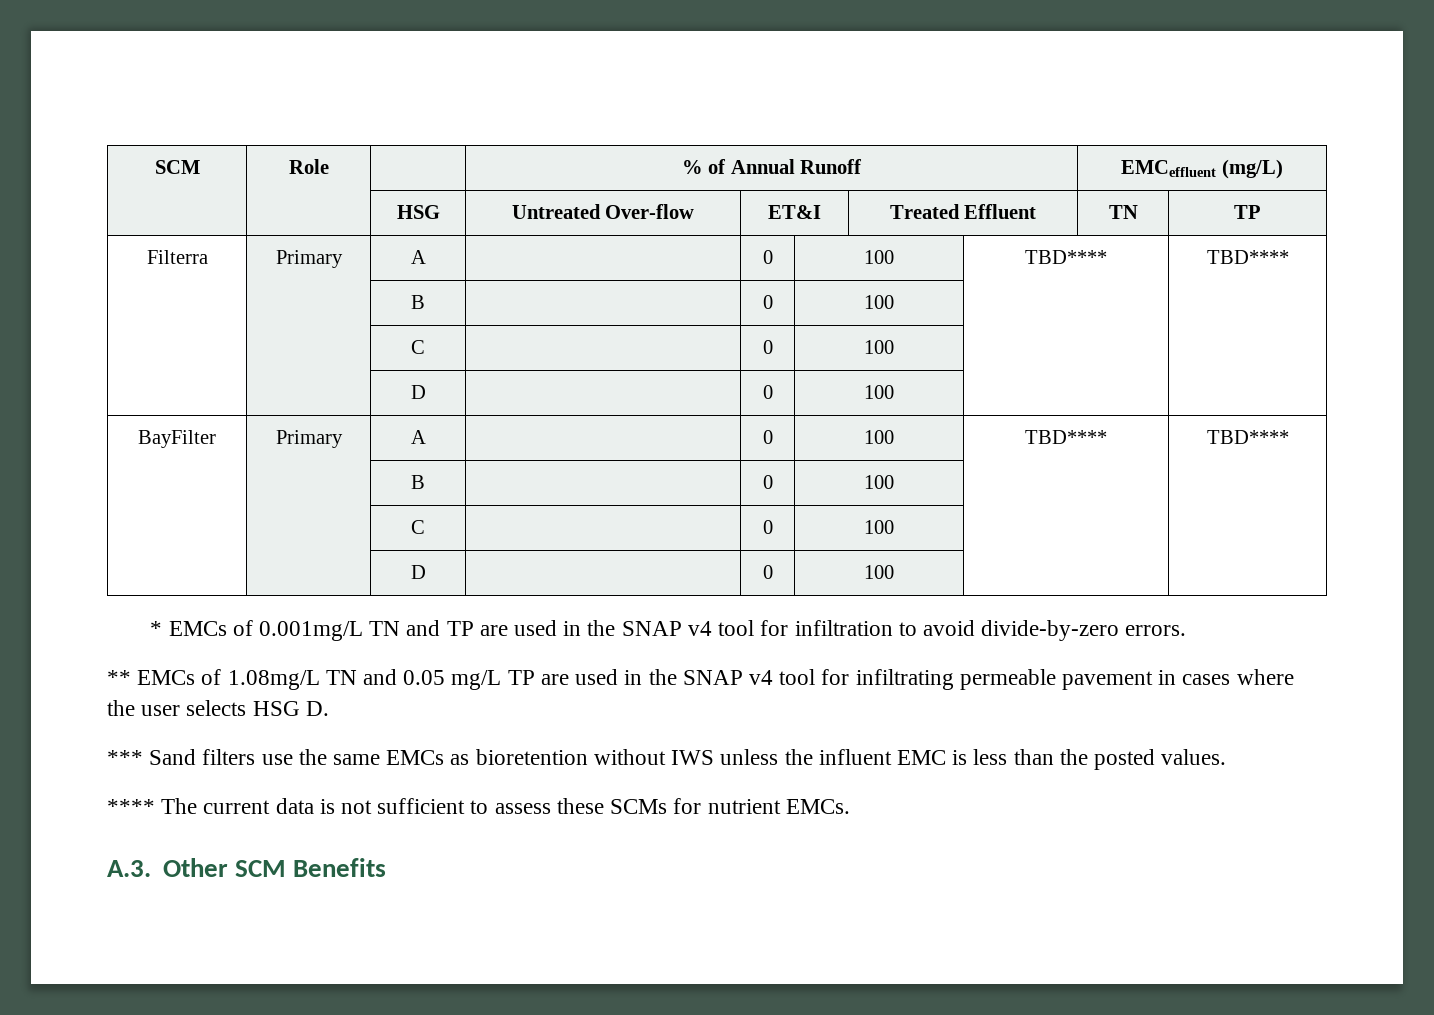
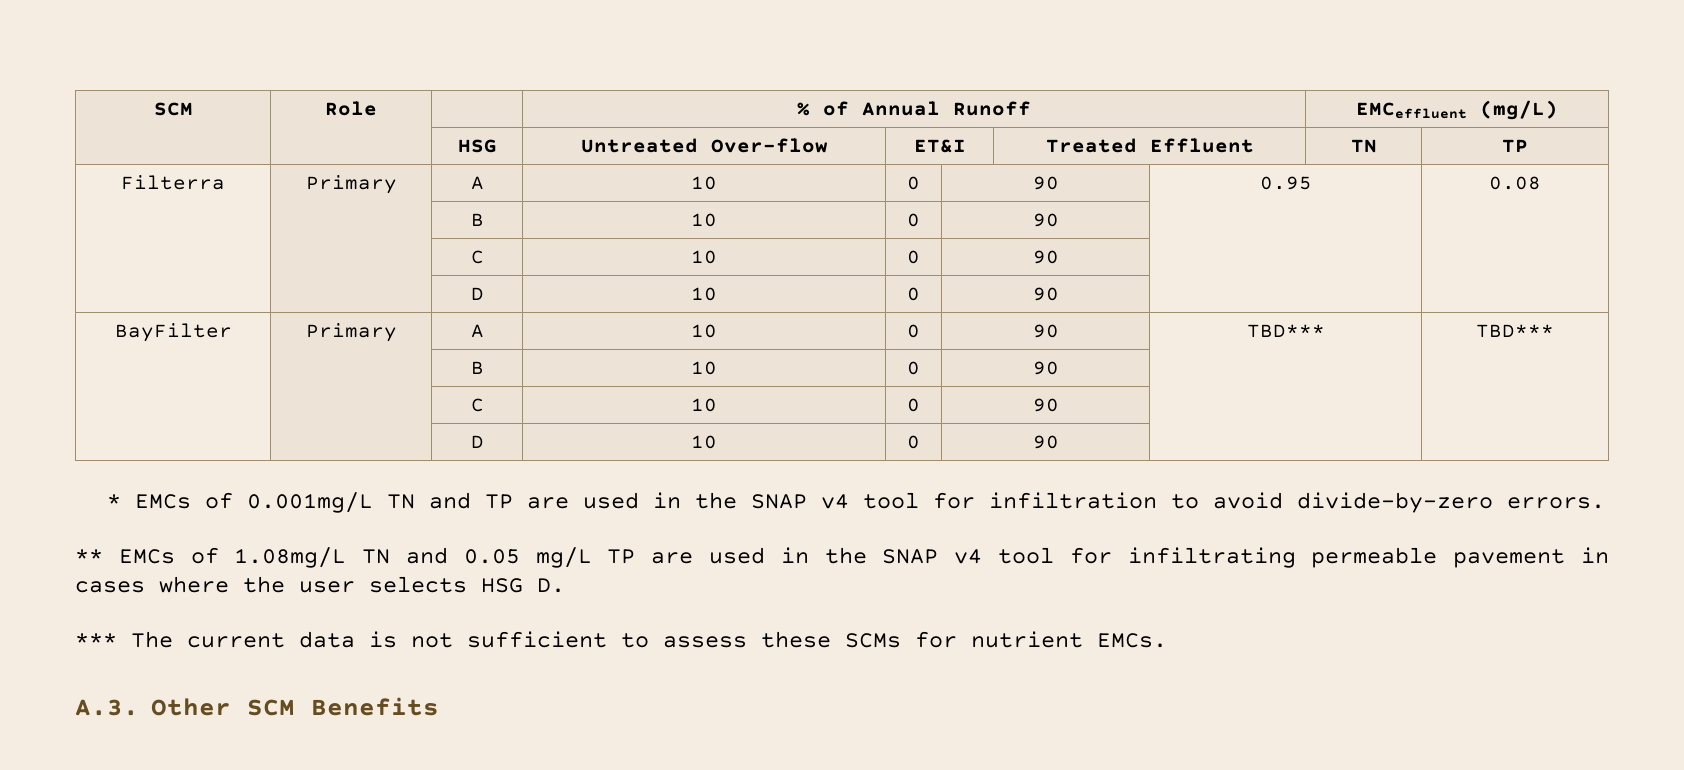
- Filterra | Primary | A | | 0 | 100 | TBD**** | TBD****
- | | B | | 0 | 100 | |
- | | C | | 0 | 100 | |
- | | D | | 0 | 100 | |
+ Filterra | Primary | A | 10 | 0 | 90 | 0.95 | 0.08
+ | | B | 10 | 0 | 90 | |
+ | | C | 10 | 0 | 90 | |
+ | | D | 10 | 0 | 90 | |
- BayFilter | Primary | A | | 0 | 100 | TBD**** | TBD****
- | | B | | 0 | 100 | |
- | | C | | 0 | 100 | |
- | | D | | 0 | 100 | |
+ BayFilter | Primary | A | 10 | 0 | 90 | TBD*** | TBD***
+ | | B | 10 | 0 | 90 | |
+ | | C | 10 | 0 | 90 | |
+ | | D | 10 | 0 | 90 | |
- *** Sand filters use the same EMCs as bioretention without IWS unless the influent EMC is less than the posted values.
- **** The current data is not sufficient to assess these SCMs for nutrient EMCs.
+ *** The current data is not sufficient to assess these SCMs for nutrient EMCs.

